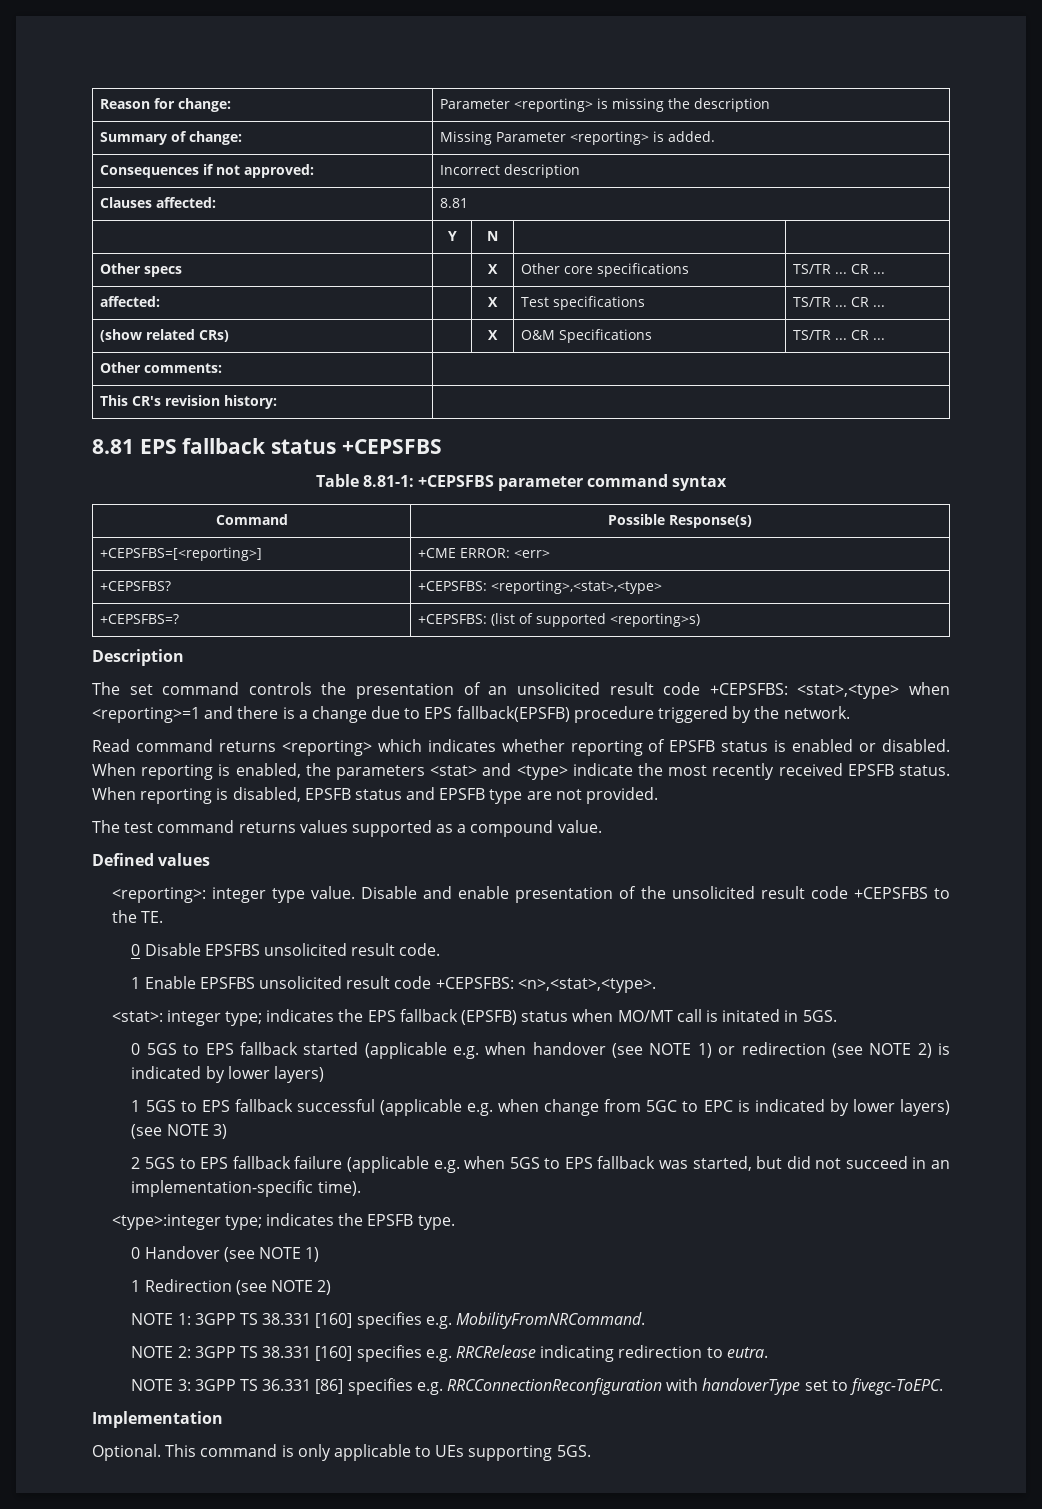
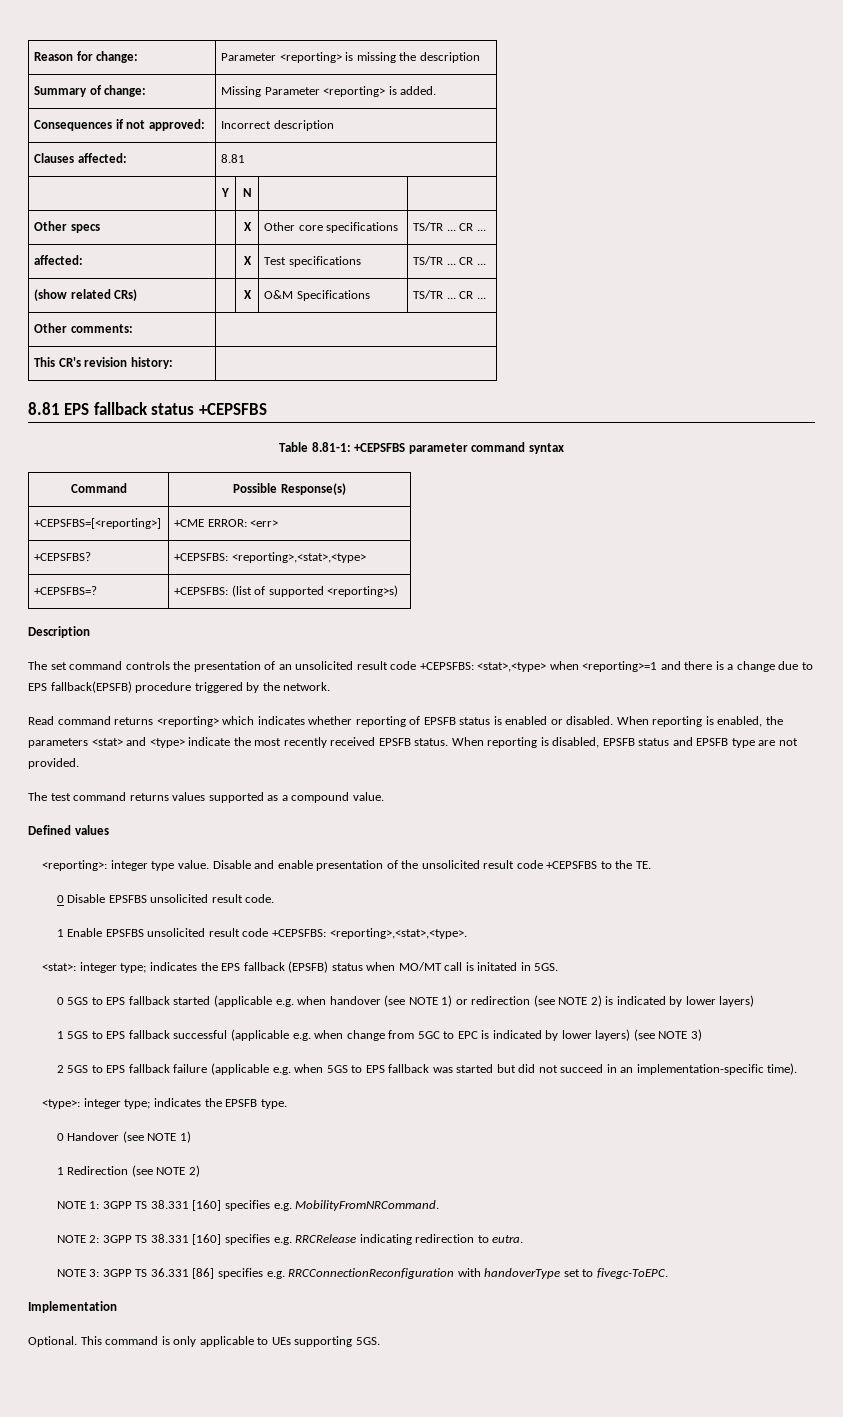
- 1 Enable EPSFBS unsolicited result code +CEPSFBS: <n>,<stat>,<type>.
+ 1 Enable EPSFBS unsolicited result code +CEPSFBS: <reporting>,<stat>,<type>.
- 2 5GS to EPS fallback failure (applicable e.g. when 5GS to EPS fallback was started, but did not succeed in an implementation-specific time).
+ 2 5GS to EPS fallback failure (applicable e.g. when 5GS to EPS fallback was started but did not succeed in an implementation-specific time).
- <type>:integer type; indicates the EPSFB type.
+ <type>: integer type; indicates the EPSFB type.

